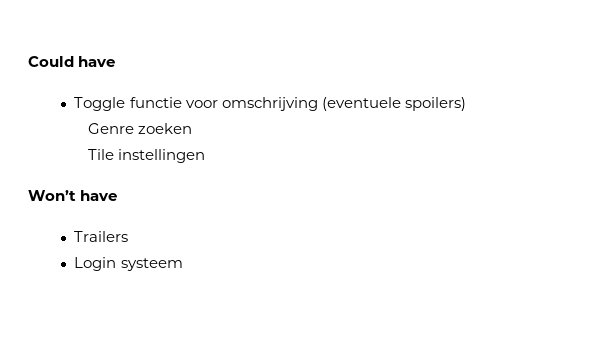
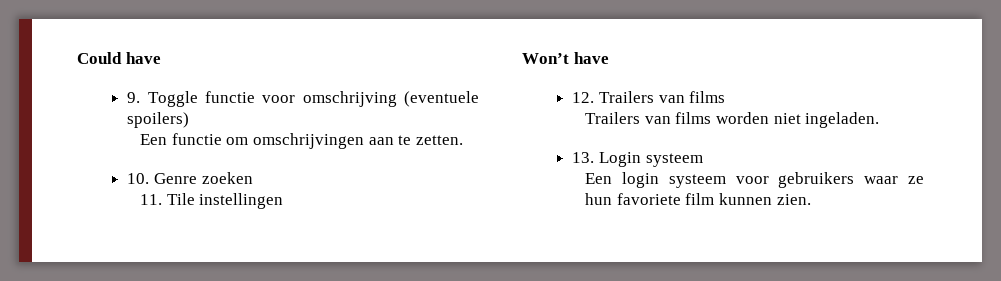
- Toggle functie voor omschrijving (eventuele spoilers)
+ 9. Toggle functie voor omschrijving (eventuele spoilers)
- Genre zoeken
+ Een functie om omschrijvingen aan te zetten.
+ 10. Genre zoeken
- Tile instellingen
+ 11. Tile instellingen
- Trailers
- Login systeem
+ 12. Trailers van films
+ Trailers van films worden niet ingeladen.
+ 13. Login systeem
+ Een login systeem voor gebruikers waar ze hun favoriete film kunnen zien.

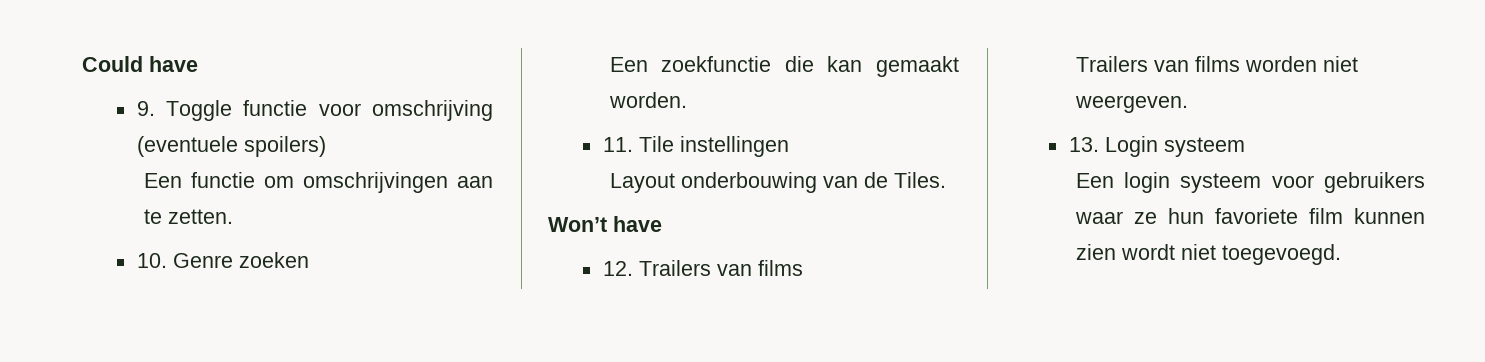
+ Een zoekfunctie die kan gemaakt worden.
  11. Tile instellingen
+ Layout onderbouwing van de Tiles.
- Trailers van films worden niet ingeladen.
+ Trailers van films worden niet weergeven.
- Een login systeem voor gebruikers waar ze hun favoriete film kunnen zien.
+ Een login systeem voor gebruikers waar ze hun favoriete film kunnen zien wordt niet toegevoegd.

